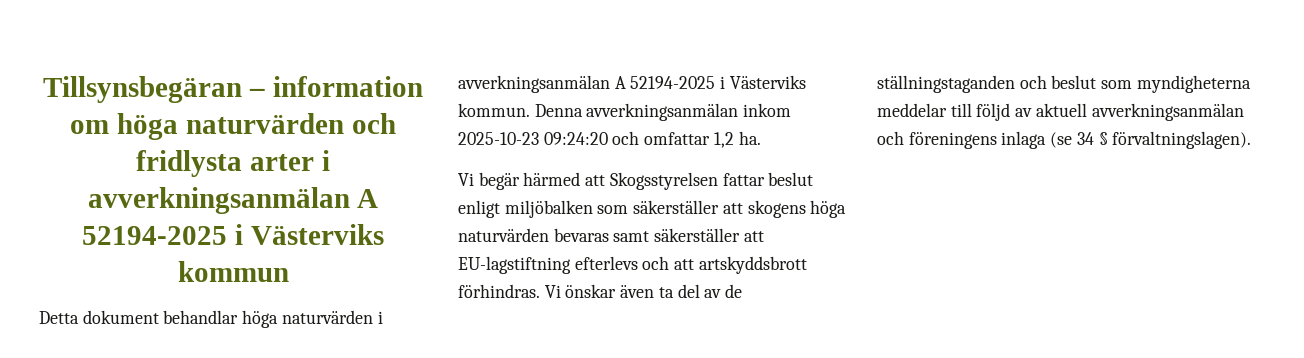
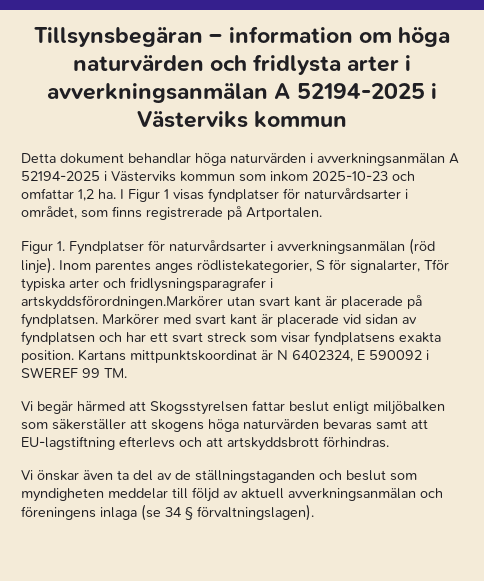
- Detta dokument behandlar höga naturvärden i avverkningsanmälan A 52194-2025 i Västerviks kommun. Denna avverkningsanmälan inkom 2025-10-23 09:24:20 och omfattar 1,2 ha.
+ Detta dokument behandlar höga naturvärden i avverkningsanmälan A 52194-2025 i Västerviks kommun som inkom 2025-10-23 och omfattar 1,2 ha. I Figur 1 visas fyndplatser för naturvårdsarter i området, som finns registrerade på Artportalen.
+ Figur 1. Fyndplatser för naturvårdsarter i avverkningsanmälan (röd linje). Inom parentes anges rödlistekategorier, S för signalarter, Tför typiska arter och fridlysningsparagrafer i artskyddsförordningen.Markörer utan svart kant är placerade på fyndplatsen. Markörer med svart kant är placerade vid sidan av fyndplatsen och har ett svart streck som visar fyndplatsens exakta position. Kartans mittpunktskoordinat är N 6402324, E 590092 i SWEREF 99 TM.
- Vi begär härmed att Skogsstyrelsen fattar beslut enligt miljöbalken som säkerställer att skogens höga naturvärden bevaras samt säkerställer att EU-lagstiftning efterlevs och att artskyddsbrott förhindras. Vi önskar även ta del av de ställningstaganden och beslut som myndigheterna meddelar till följd av aktuell avverkningsanmälan och föreningens inlaga (se 34 § förvaltningslagen).
+ Vi begär härmed att Skogsstyrelsen fattar beslut enligt miljöbalken som säkerställer att skogens höga naturvärden bevaras samt att EU-lagstiftning efterlevs och att artskyddsbrott förhindras.
+ Vi önskar även ta del av de ställningstaganden och beslut som myndigheten meddelar till följd av aktuell avverkningsanmälan och föreningens inlaga (se 34 § förvaltningslagen).

